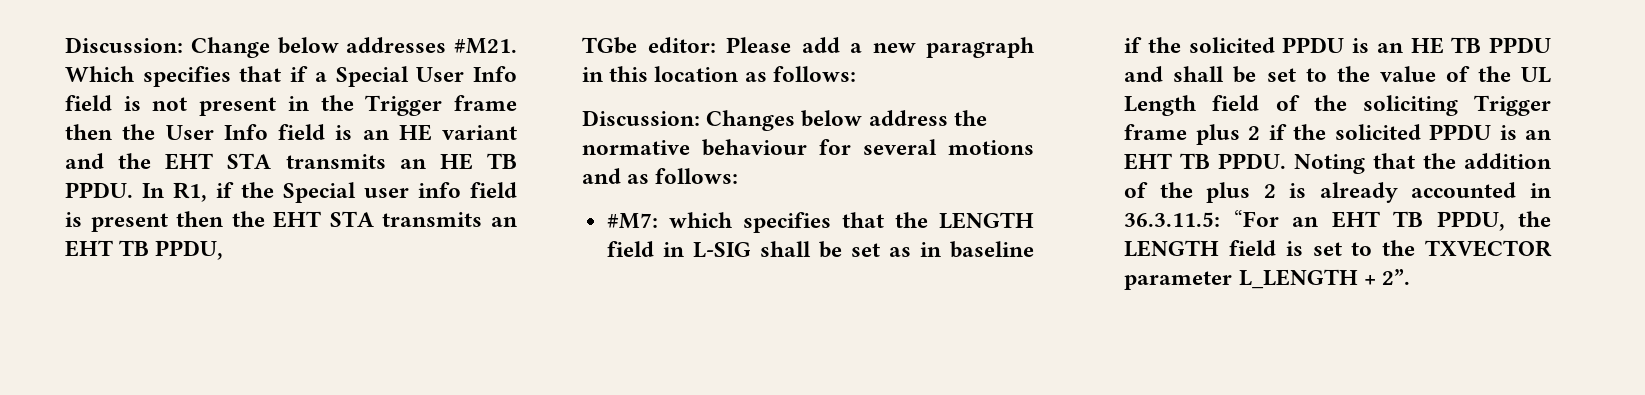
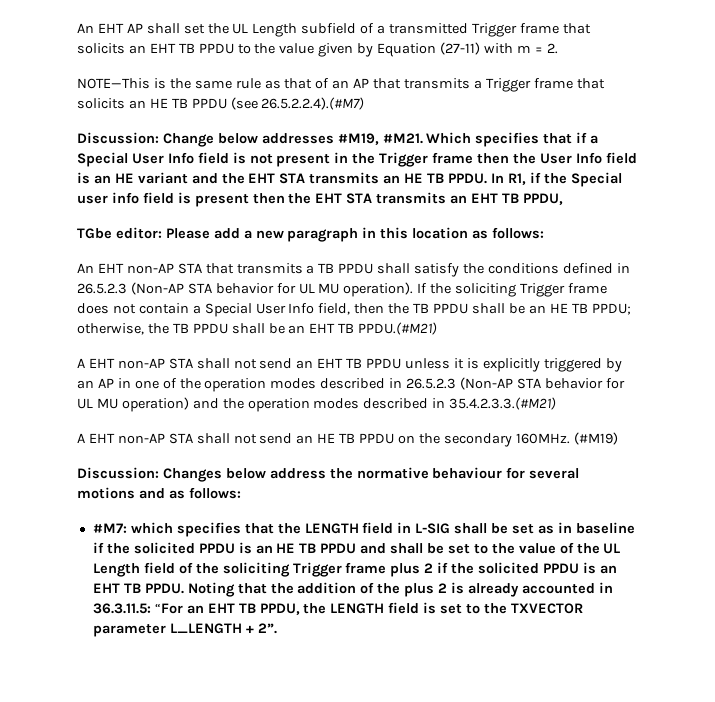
+ An EHT AP shall set the UL Length subfield of a transmitted Trigger frame that solicits an EHT TB PPDU to the value given by Equation (27-11) with m = 2.
+ NOTE—This is the same rule as that of an AP that transmits a Trigger frame that solicits an HE TB PPDU (see 26.5.2.2.4).(#M7)
- Discussion: Change below addresses #M21.
+ Discussion: Change below addresses #M19, #M21.
+ An EHT non-AP STA that transmits a TB PPDU shall satisfy the conditions defined in 26.5.2.3 (Non-AP STA behavior for UL MU operation). If the soliciting Trigger frame does not contain a Special User Info field, then the TB PPDU shall be an HE TB PPDU; otherwise, the TB PPDU shall be an EHT TB PPDU.(#M21)
+ A EHT non-AP STA shall not send an EHT TB PPDU unless it is explicitly triggered by an AP in one of the operation modes described in 26.5.2.3 (Non-AP STA behavior for UL MU operation) and the operation modes described in 35.4.2.3.3.(#M21)
+ A EHT non-AP STA shall not send an HE TB PPDU on the secondary 160MHz. (#M19)

